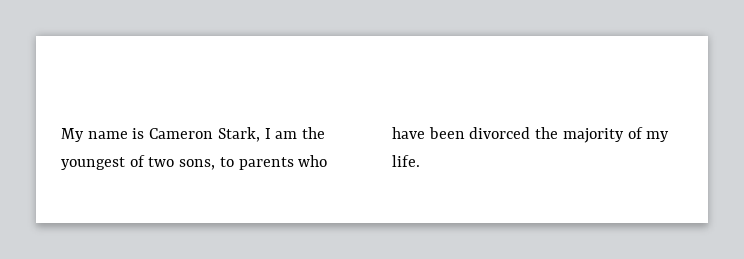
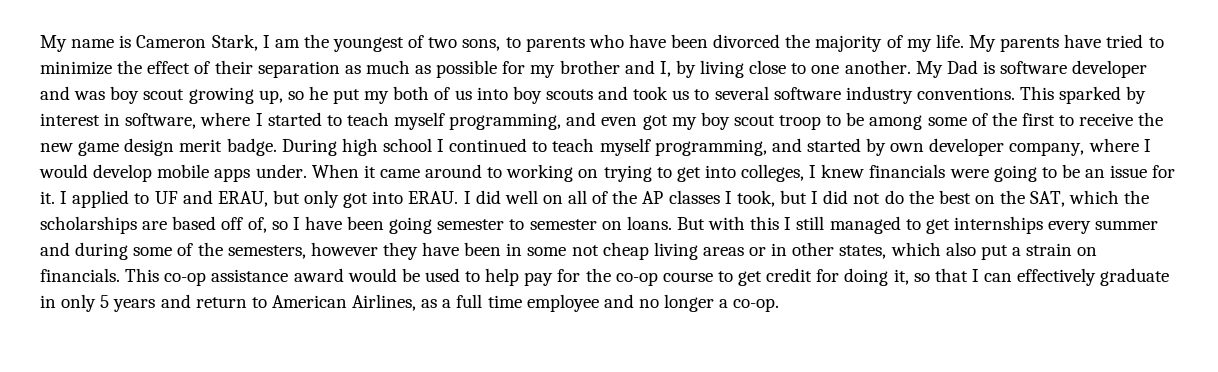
+ My parents have tried to minimize the effect of their separation as much as possible for my brother and I, by living close to one another. My Dad is software developer and was boy scout growing up, so he put my both of us into boy scouts and took us to several software industry conventions. This sparked by interest in software, where I started to teach myself programming, and even got my boy scout troop to be among some of the first to receive the new game design merit badge. During high school I continued to teach myself programming, and started by own developer company, where I would develop mobile apps under. When it came around to working on trying to get into colleges, I knew financials were going to be an issue for it. I applied to UF and ERAU, but only got into ERAU. I did well on all of the AP classes I took, but I did not do the best on the SAT, which the scholarships are based off of, so I have been going semester to semester on loans. But with this I still managed to get internships every summer and during some of the semesters, however they have been in some not cheap living areas or in other states, which also put a strain on financials. This co-op assistance award would be used to help pay for the co-op course to get credit for doing it, so that I can effectively graduate in only 5 years and return to American Airlines, as a full time employee and no longer a co-op.

